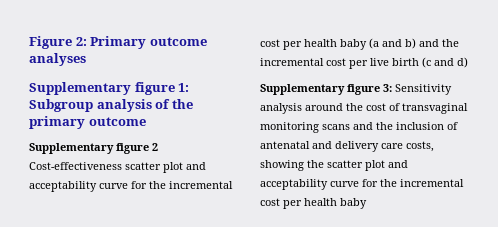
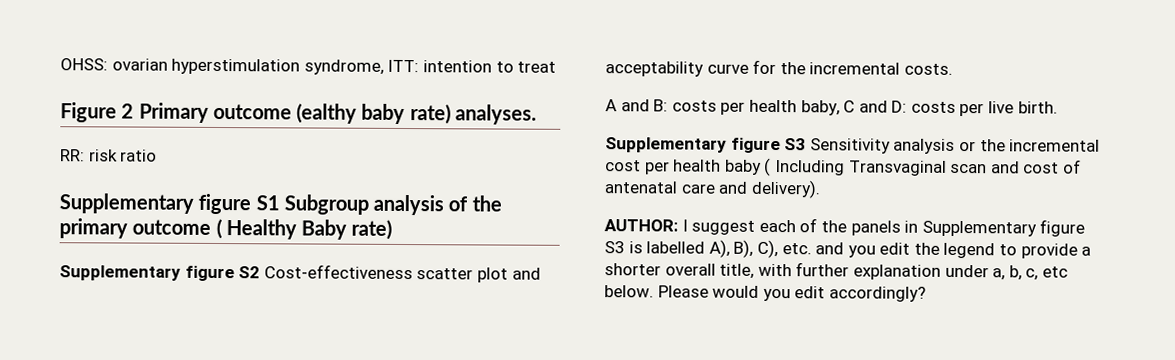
- Figure 2: Primary outcome analyses
- Supplementary figure 1: Subgroup analysis of the primary outcome
- Supplementary figure 2 Cost-effectiveness scatter plot and acceptability curve for the incremental cost per health baby (a and b) and the incremental cost per live birth (c and d)
- Supplementary figure 3: Sensitivity analysis around the cost of transvaginal monitoring scans and the inclusion of antenatal and delivery care costs, showing the scatter plot and acceptability curve for the incremental cost per health baby
+ OHSS: ovarian hyperstimulation syndrome, ITT: intention to treat
+ Figure 2 Primary outcome (ealthy baby rate) analyses.
+ RR: risk ratio
+ Supplementary figure S1 Subgroup analysis of the primary outcome ( Healthy Baby rate)
+ Supplementary figure S2 Cost-effectiveness scatter plot and acceptability curve for the incremental costs.
+ A and B: costs per health baby, C and D: costs per live birth.
+ Supplementary figure S3 Sensitivity analysis or the incremental cost per health baby ( Including Transvaginal scan and cost of antenatal care and delivery).
+ AUTHOR: I suggest each of the panels in Supplementary figure S3 is labelled A), B), C), etc. and you edit the legend to provide a shorter overall title, with further explanation under a, b, c, etc below. Please would you edit accordingly?

